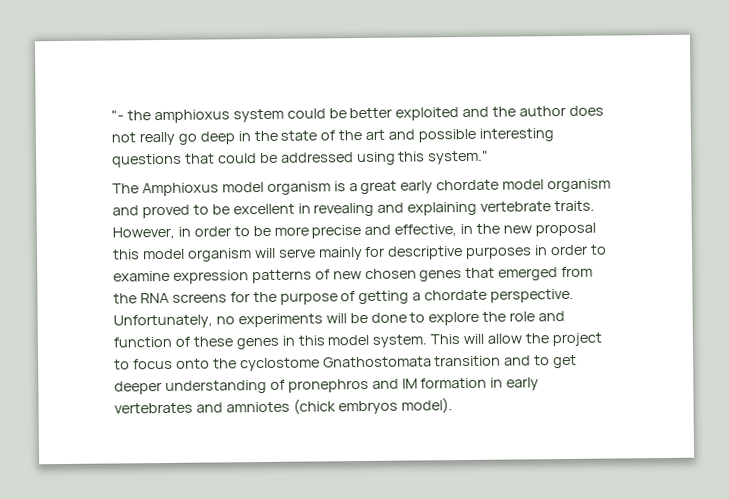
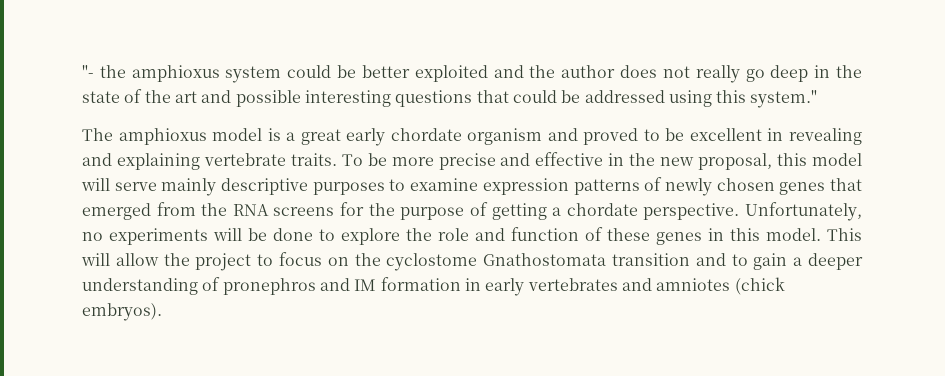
- The Amphioxus model organism is a great early chordate model organism and proved to be excellent in revealing and explaining vertebrate traits.
+ The amphioxus model is a great early chordate organism and proved to be excellent in revealing and explaining vertebrate traits.
- However, in order to be more precise and effective, in the new proposal this model organism will serve mainly for descriptive purposes in order to examine expression patterns of new chosen genes that emerged from the RNA screens for the purpose of getting a chordate perspective.
+ To be more precise and effective in the new proposal, this model will serve mainly descriptive purposes to examine expression patterns of newly chosen genes that emerged from the RNA screens for the purpose of getting a chordate perspective.
- Unfortunately, no experiments will be done to explore the role and function of these genes in this model system.
+ Unfortunately, no experiments will be done to explore the role and function of these genes in this model.
- This will allow the project to focus onto the cyclostome Gnathostomata transition and to get deeper understanding of pronephros and IM formation in early vertebrates and amniotes (chick embryos model).
+ This will allow the project to focus on the cyclostome Gnathostomata transition and to gain a deeper understanding of pronephros and IM formation in early vertebrates and amniotes (chick embryos).

